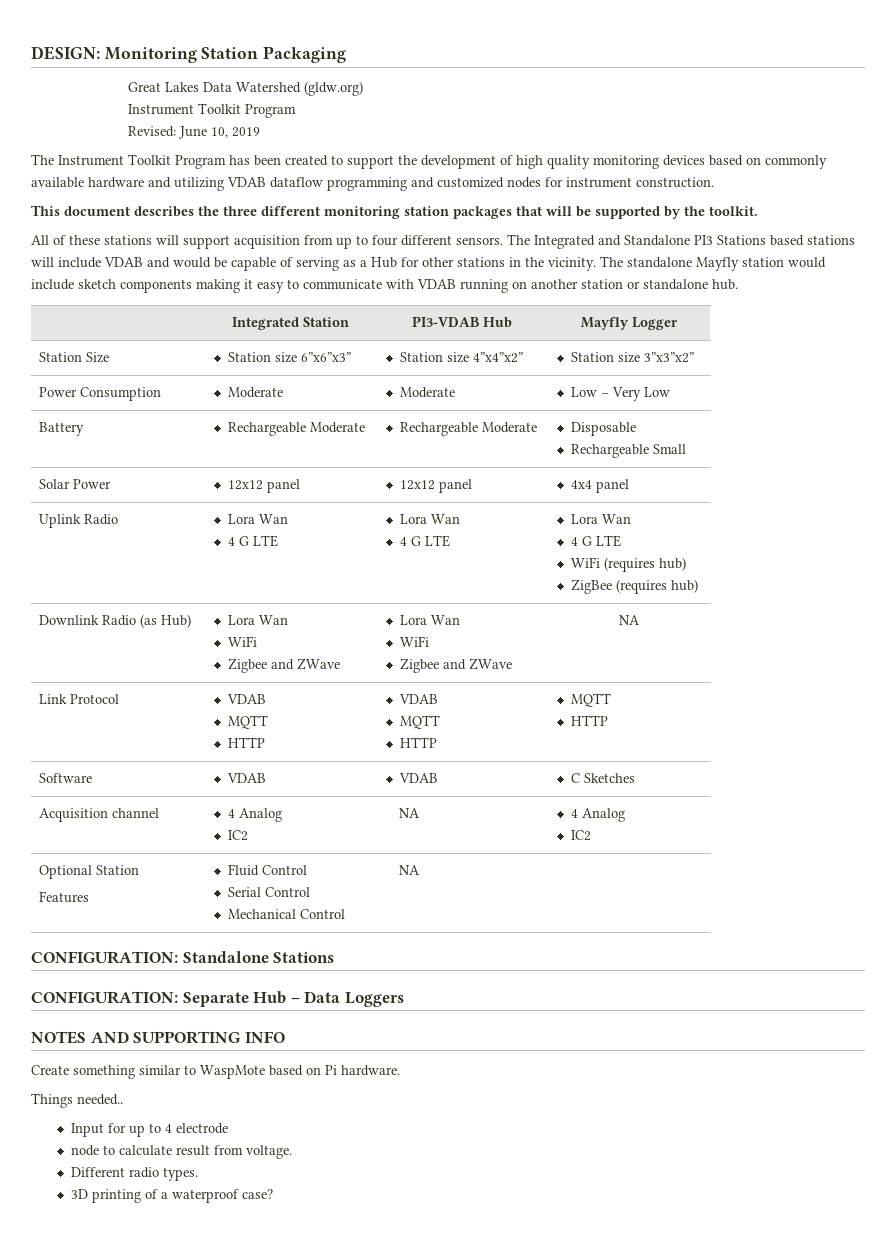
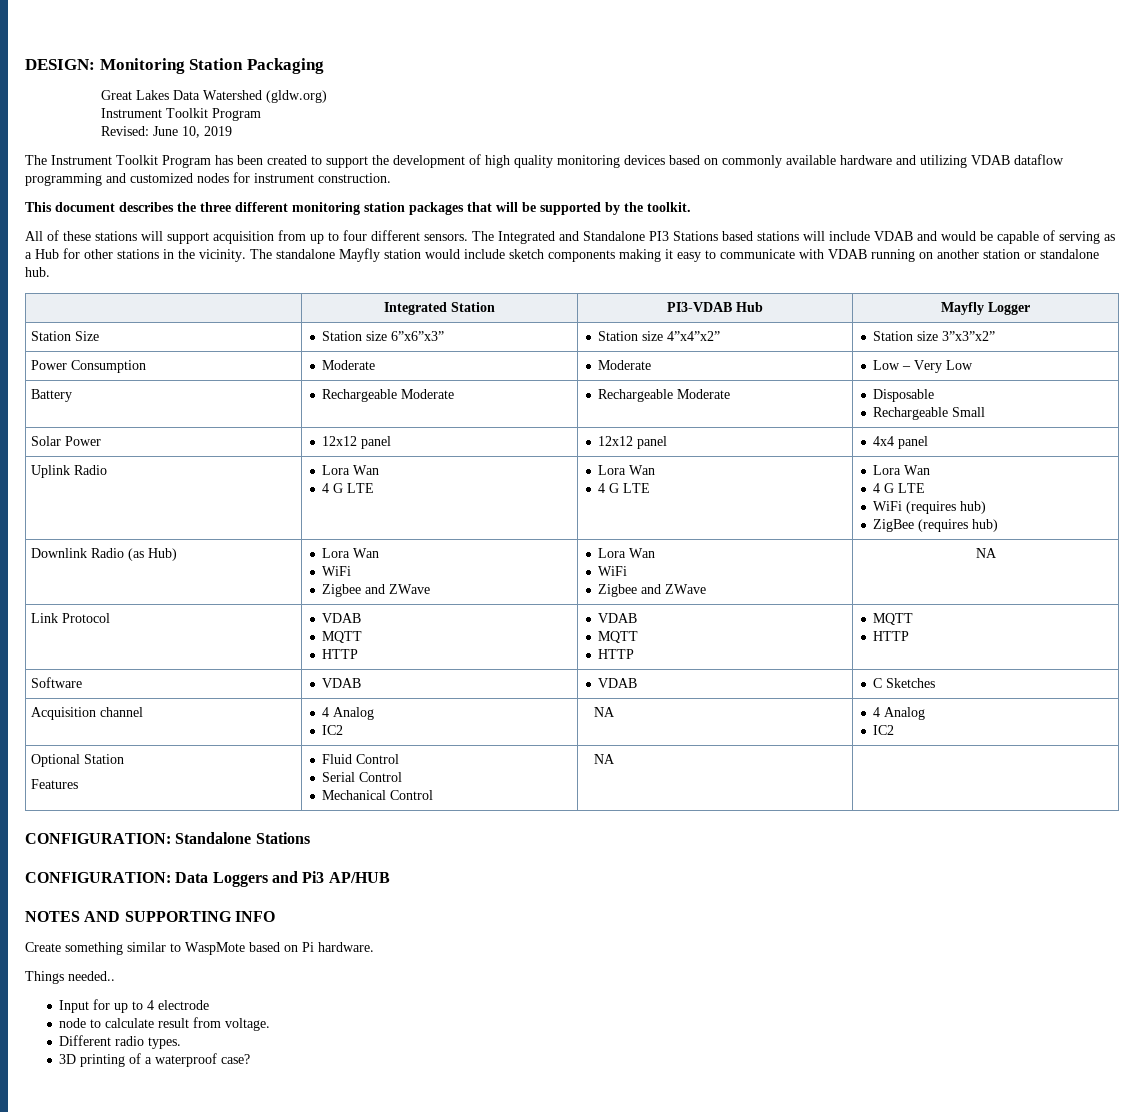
- CONFIGURATION: Separate Hub – Data Loggers
+ CONFIGURATION: Data Loggers and Pi3 AP/HUB

